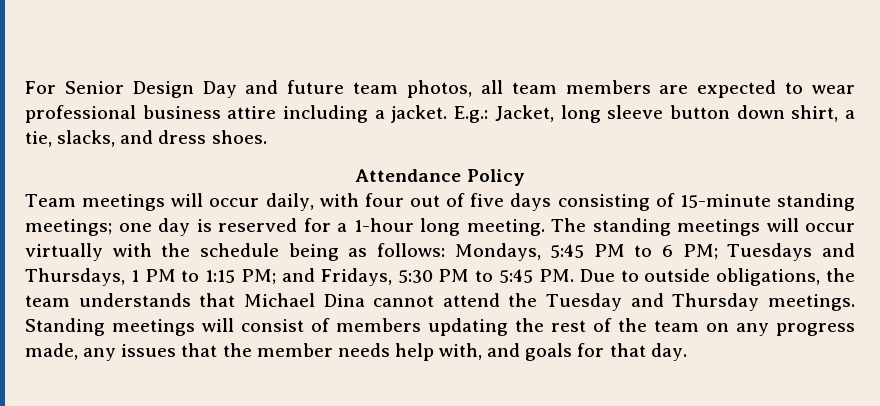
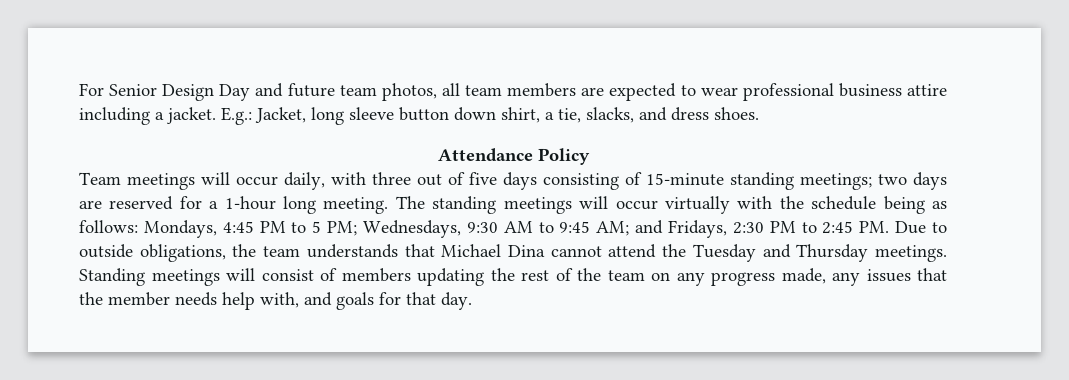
- Team meetings will occur daily, with four out of five days consisting of 15-minute standing meetings; one day is reserved for a 1-hour long meeting.
+ Team meetings will occur daily, with three out of five days consisting of 15-minute standing meetings; two days are reserved for a 1-hour long meeting.
- The standing meetings will occur virtually with the schedule being as follows: Mondays, 5:45 PM to 6 PM; Tuesdays and Thursdays, 1 PM to 1:15 PM; and Fridays, 5:30 PM to 5:45 PM. Due to outside obligations, the team understands that Michael Dina cannot attend the Tuesday and Thursday meetings.
+ The standing meetings will occur virtually with the schedule being as follows: Mondays, 4:45 PM to 5 PM; Wednesdays, 9:30 AM to 9:45 AM; and Fridays, 2:30 PM to 2:45 PM. Due to outside obligations, the team understands that Michael Dina cannot attend the Tuesday and Thursday meetings.

